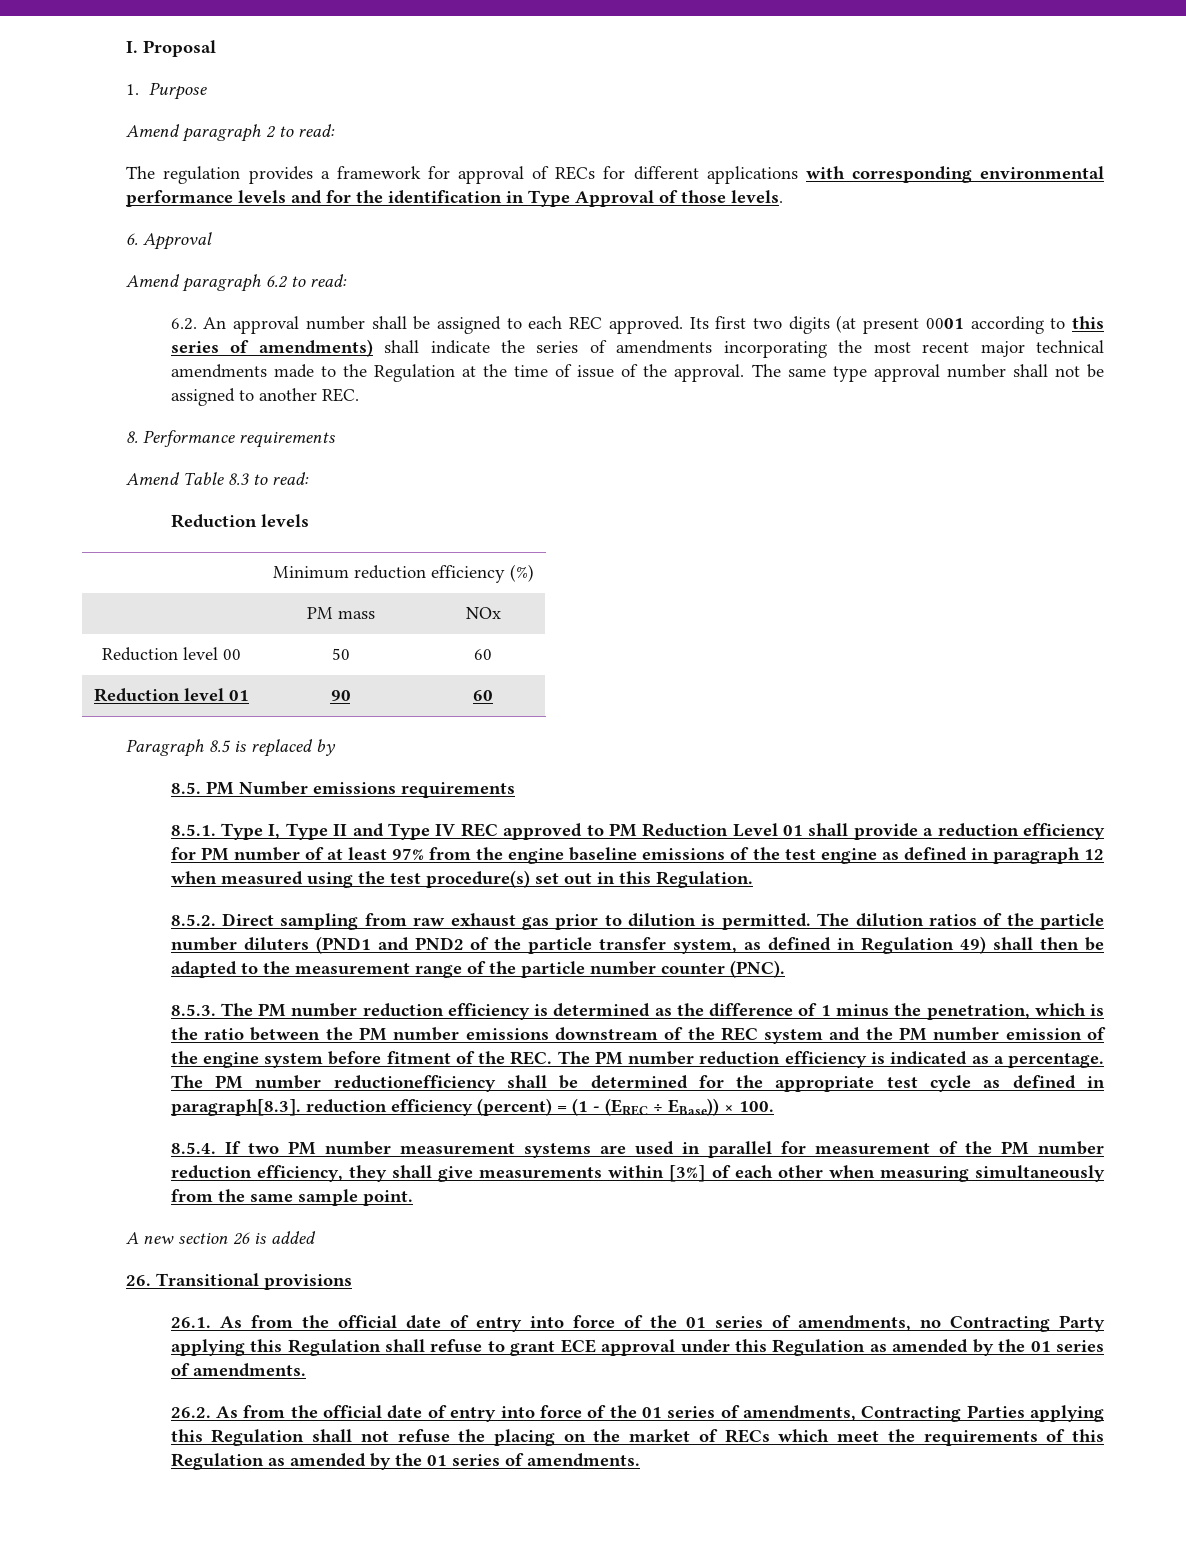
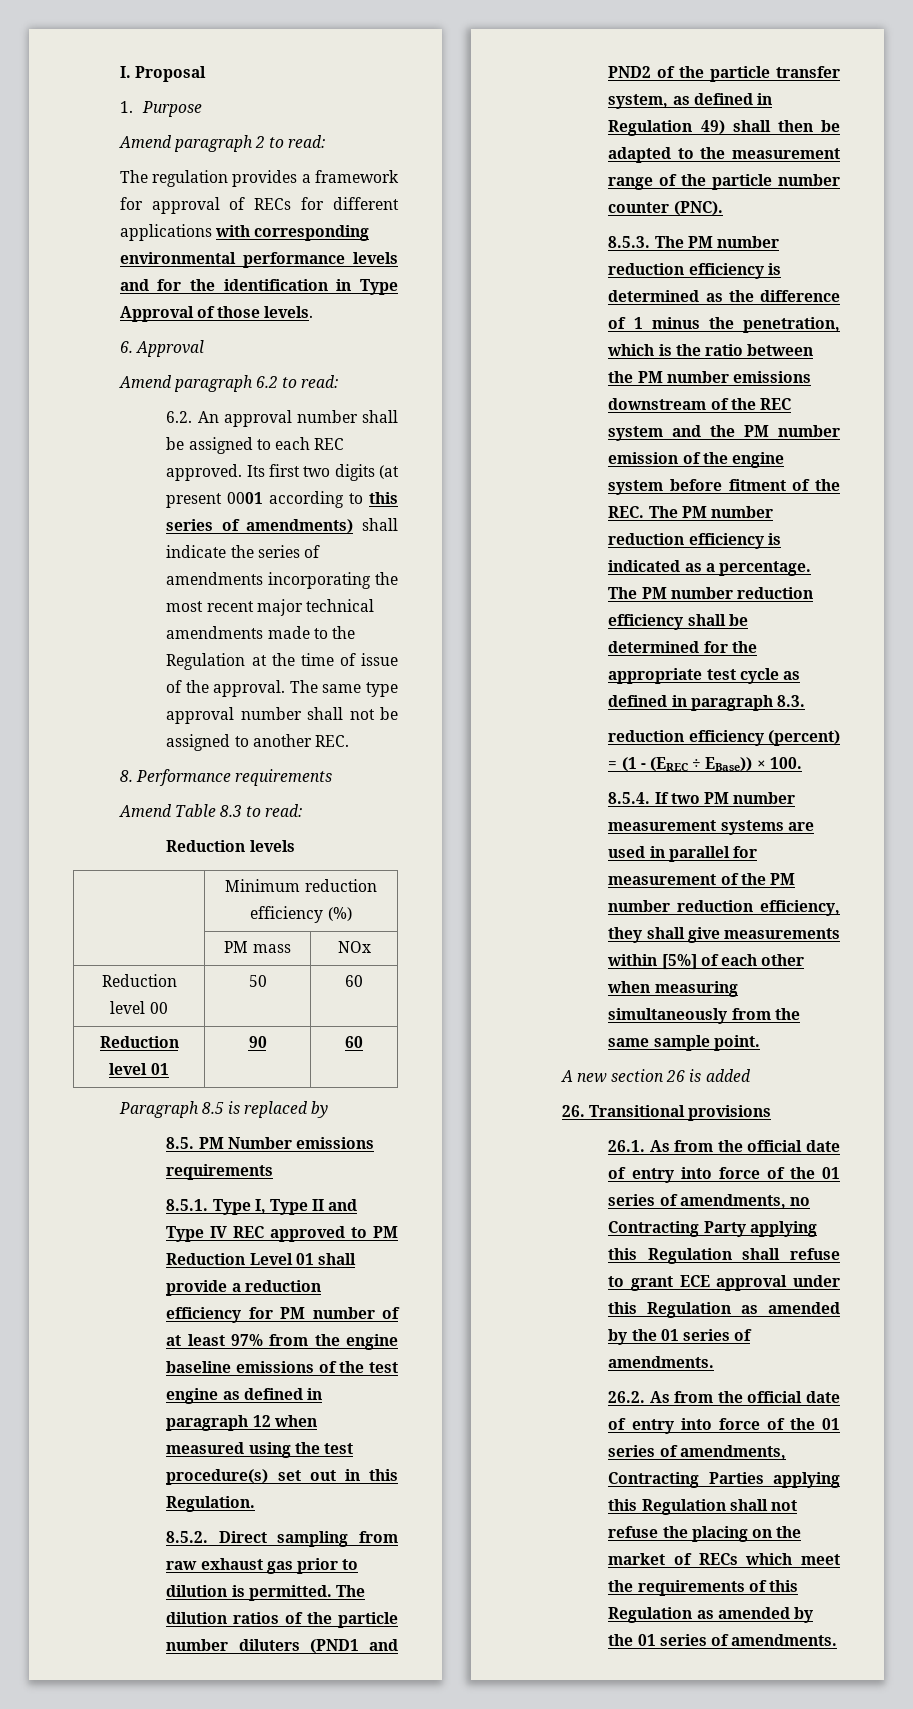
- The PM number reductionefficiency shall be determined for the appropriate test cycle as defined in paragraph[8.3]. reduction efficiency (percent) = (1 - (EREC ÷ EBase)) × 100.
+ The PM number reduction efficiency shall be determined for the appropriate test cycle as defined in paragraph 8.3.
+ reduction efficiency (percent) = (1 - (EREC ÷ EBase)) × 100.
- 8.5.4. If two PM number measurement systems are used in parallel for measurement of the PM number reduction efficiency, they shall give measurements within [3%] of each other when measuring simultaneously from the same sample point.
+ 8.5.4. If two PM number measurement systems are used in parallel for measurement of the PM number reduction efficiency, they shall give measurements within [5%] of each other when measuring simultaneously from the same sample point.

